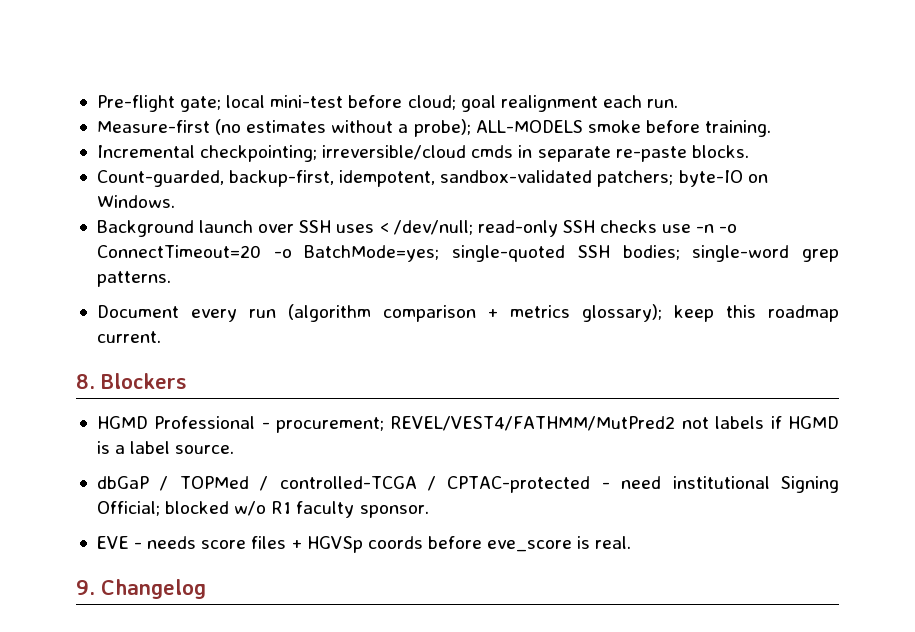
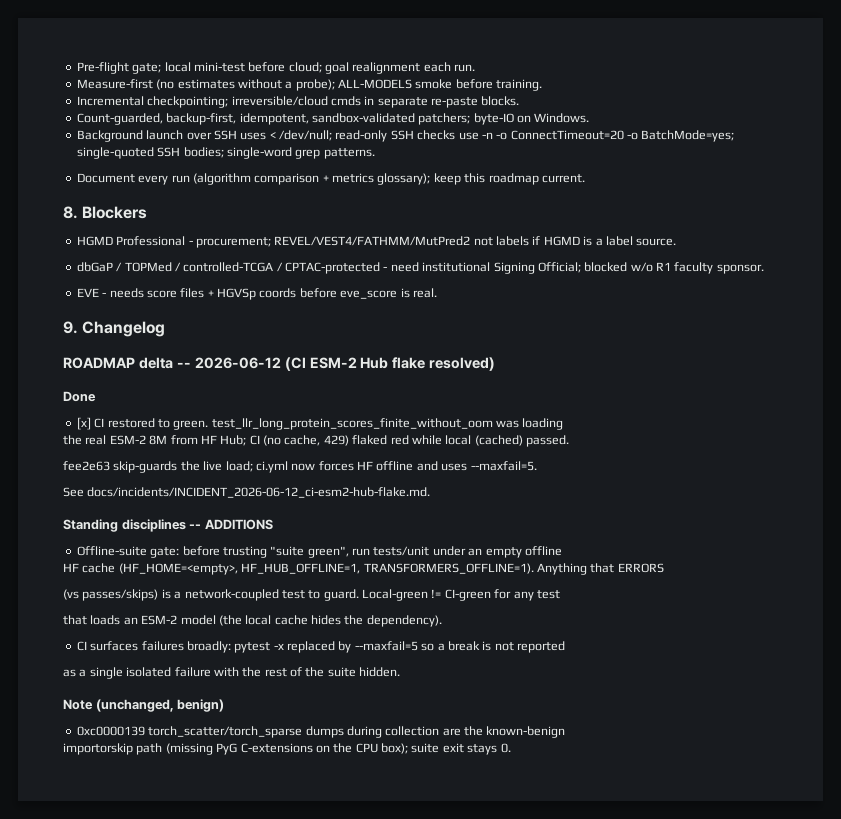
+ ROADMAP delta -- 2026-06-12 (CI ESM-2 Hub flake resolved)
+ Done
+ [x] CI restored to green. test_llr_long_protein_scores_finite_without_oom was loading
+ the real ESM-2 8M from HF Hub; CI (no cache, 429) flaked red while local (cached) passed.
+ fee2e63 skip-guards the live load; ci.yml now forces HF offline and uses --maxfail=5.
+ See docs/incidents/INCIDENT_2026-06-12_ci-esm2-hub-flake.md.
+ Standing disciplines -- ADDITIONS
+ Offline-suite gate: before trusting "suite green", run tests/unit under an empty offline
+ HF cache (HF_HOME=<empty>, HF_HUB_OFFLINE=1, TRANSFORMERS_OFFLINE=1). Anything that ERRORS
+ (vs passes/skips) is a network-coupled test to guard. Local-green != CI-green for any test
+ that loads an ESM-2 model (the local cache hides the dependency).
+ CI surfaces failures broadly: pytest -x replaced by --maxfail=5 so a break is not reported
+ as a single isolated failure with the rest of the suite hidden.
+ Note (unchanged, benign)
+ 0xc0000139 torch_scatter/torch_sparse dumps during collection are the known-benign
+ importorskip path (missing PyG C-extensions on the CPU box); suite exit stays 0.

